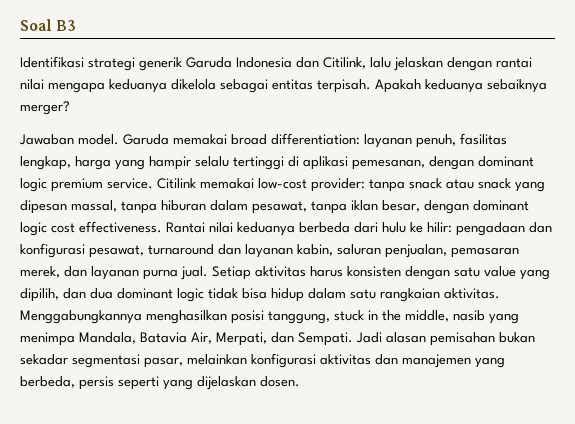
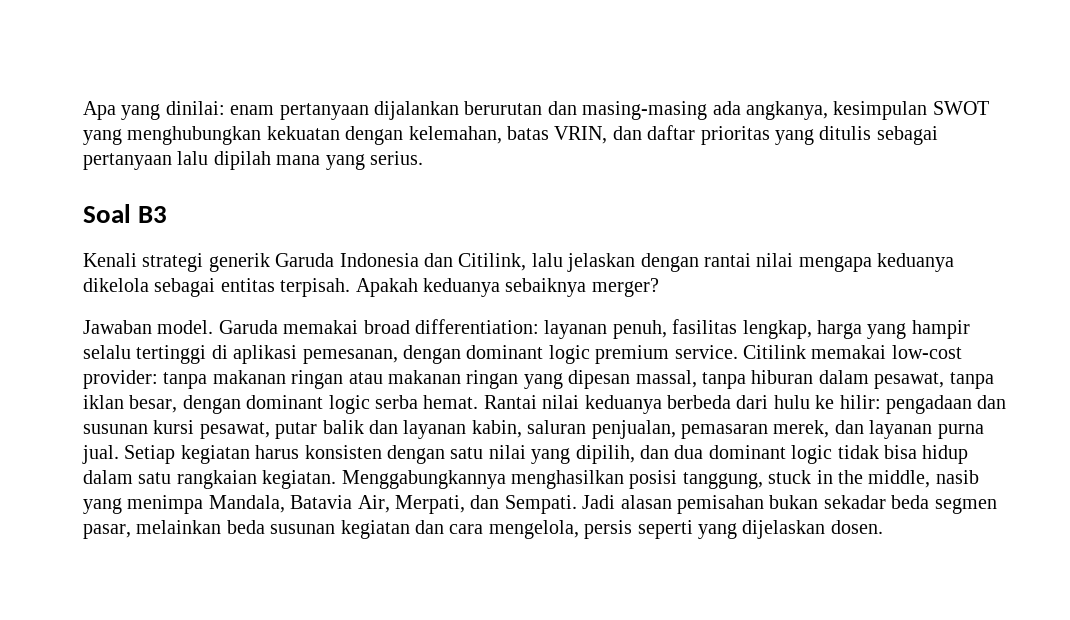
+ Apa yang dinilai: enam pertanyaan dijalankan berurutan dan masing-masing ada angkanya, kesimpulan SWOT yang menghubungkan kekuatan dengan kelemahan, batas VRIN, dan daftar prioritas yang ditulis sebagai pertanyaan lalu dipilah mana yang serius.
- Identifikasi strategi generik Garuda Indonesia dan Citilink, lalu jelaskan dengan rantai nilai mengapa keduanya dikelola sebagai entitas terpisah.
+ Kenali strategi generik Garuda Indonesia dan Citilink, lalu jelaskan dengan rantai nilai mengapa keduanya dikelola sebagai entitas terpisah.
- Citilink memakai low-cost provider: tanpa snack atau snack yang dipesan massal, tanpa hiburan dalam pesawat, tanpa iklan besar, dengan dominant logic cost effectiveness.
+ Citilink memakai low-cost provider: tanpa makanan ringan atau makanan ringan yang dipesan massal, tanpa hiburan dalam pesawat, tanpa iklan besar, dengan dominant logic serba hemat.
- Rantai nilai keduanya berbeda dari hulu ke hilir: pengadaan dan konfigurasi pesawat, turnaround dan layanan kabin, saluran penjualan, pemasaran merek, dan layanan purna jual.
+ Rantai nilai keduanya berbeda dari hulu ke hilir: pengadaan dan susunan kursi pesawat, putar balik dan layanan kabin, saluran penjualan, pemasaran merek, dan layanan purna jual.
- Setiap aktivitas harus konsisten dengan satu value yang dipilih, dan dua dominant logic tidak bisa hidup dalam satu rangkaian aktivitas.
+ Setiap kegiatan harus konsisten dengan satu nilai yang dipilih, dan dua dominant logic tidak bisa hidup dalam satu rangkaian kegiatan.
- Jadi alasan pemisahan bukan sekadar segmentasi pasar, melainkan konfigurasi aktivitas dan manajemen yang berbeda, persis seperti yang dijelaskan dosen.
+ Jadi alasan pemisahan bukan sekadar beda segmen pasar, melainkan beda susunan kegiatan dan cara mengelola, persis seperti yang dijelaskan dosen.

